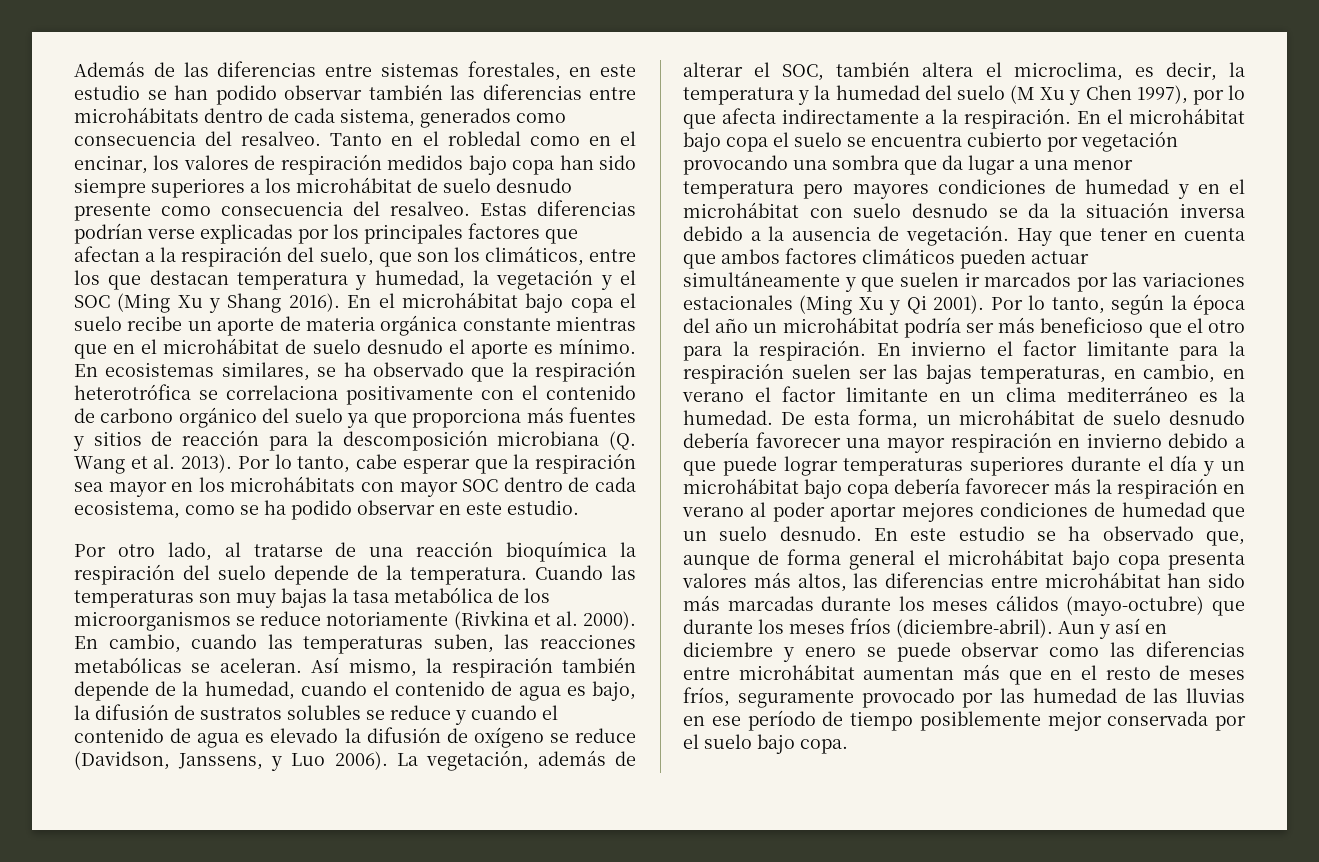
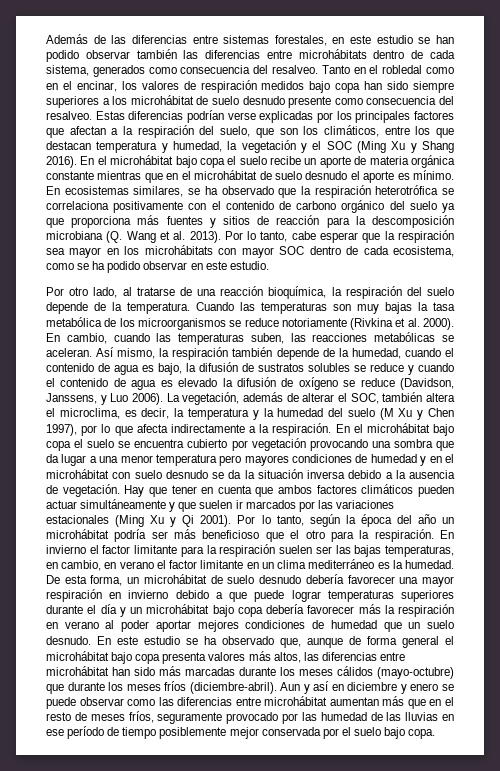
- Por otro lado, al tratarse de una reacción bioquímica la respiración del suelo depende de la temperatura.
+ Por otro lado, al tratarse de una reacción bioquímica, la respiración del suelo depende de la temperatura.

